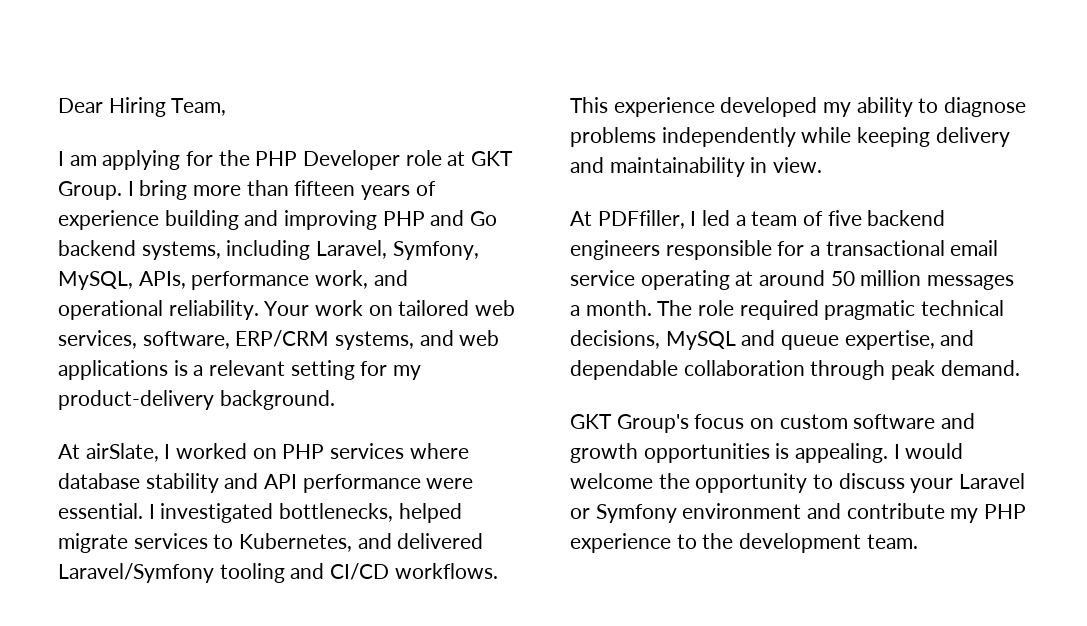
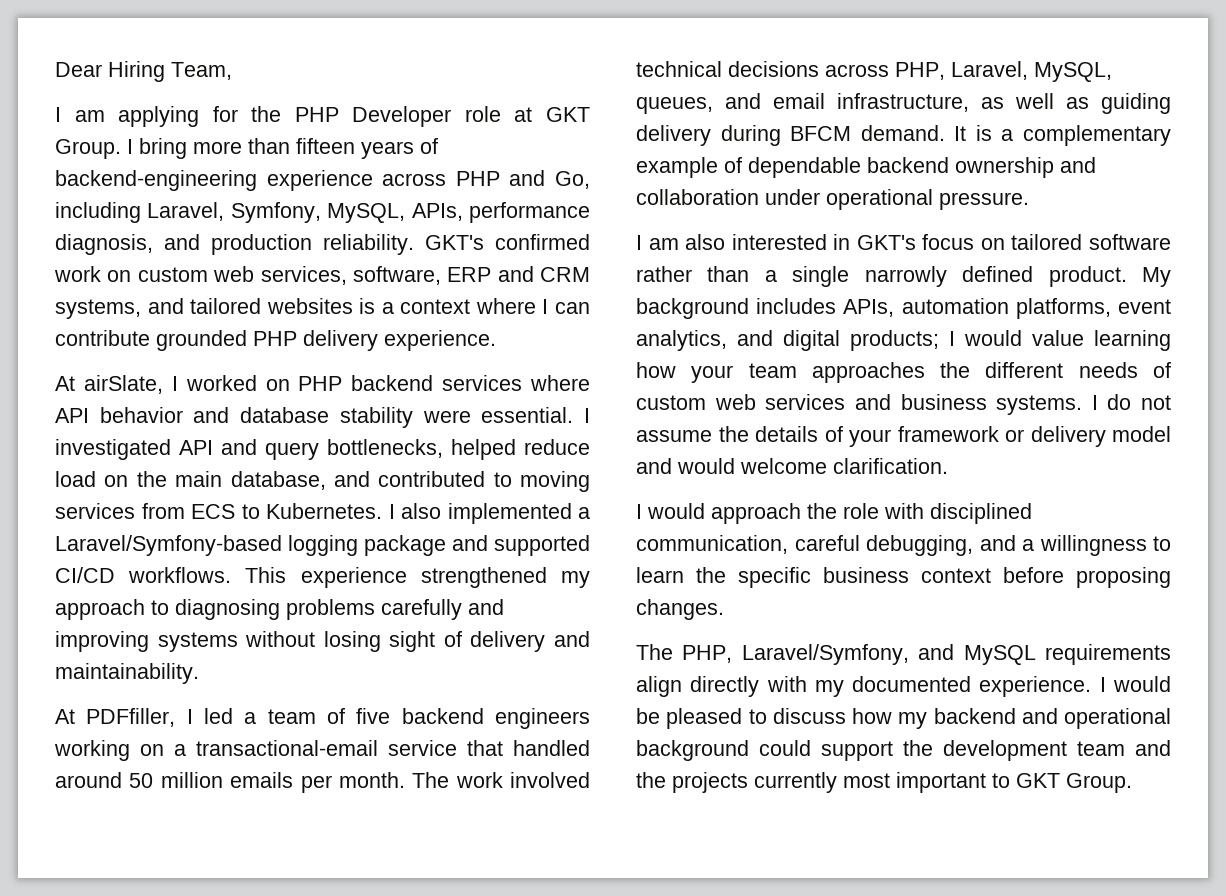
- I bring more than fifteen years of experience building and improving PHP and Go backend systems, including Laravel, Symfony, MySQL, APIs, performance work, and operational reliability. Your work on tailored web services, software, ERP/CRM systems, and web applications is a relevant setting for my product-delivery background.
+ I bring more than fifteen years of backend-engineering experience across PHP and Go, including Laravel, Symfony, MySQL, APIs, performance diagnosis, and production reliability. GKT's confirmed work on custom web services, software, ERP and CRM systems, and tailored websites is a context where I can contribute grounded PHP delivery experience.
- At airSlate, I worked on PHP services where database stability and API performance were essential. I investigated bottlenecks, helped migrate services to Kubernetes, and delivered Laravel/Symfony tooling and CI/CD workflows. This experience developed my ability to diagnose problems independently while keeping delivery and maintainability in view.
+ At airSlate, I worked on PHP backend services where API behavior and database stability were essential. I investigated API and query bottlenecks, helped reduce load on the main database, and contributed to moving services from ECS to Kubernetes. I also implemented a Laravel/Symfony-based logging package and supported CI/CD workflows. This experience strengthened my approach to diagnosing problems carefully and improving systems without losing sight of delivery and maintainability.
- At PDFfiller, I led a team of five backend engineers responsible for a transactional email service operating at around 50 million messages a month. The role required pragmatic technical decisions, MySQL and queue expertise, and dependable collaboration through peak demand.
- GKT Group's focus on custom software and growth opportunities is appealing. I would welcome the opportunity to discuss your Laravel or Symfony environment and contribute my PHP experience to the development team.
+ At PDFfiller, I led a team of five backend engineers working on a transactional-email service that handled around 50 million emails per month. The work involved technical decisions across PHP, Laravel, MySQL, queues, and email infrastructure, as well as guiding delivery during BFCM demand. It is a complementary example of dependable backend ownership and collaboration under operational pressure.
+ I am also interested in GKT's focus on tailored software rather than a single narrowly defined product. My background includes APIs, automation platforms, event analytics, and digital products; I would value learning how your team approaches the different needs of custom web services and business systems. I do not assume the details of your framework or delivery model and would welcome clarification.
+ I would approach the role with disciplined communication, careful debugging, and a willingness to learn the specific business context before proposing changes.
+ The PHP, Laravel/Symfony, and MySQL requirements align directly with my documented experience. I would be pleased to discuss how my backend and operational background could support the development team and the projects currently most important to GKT Group.

